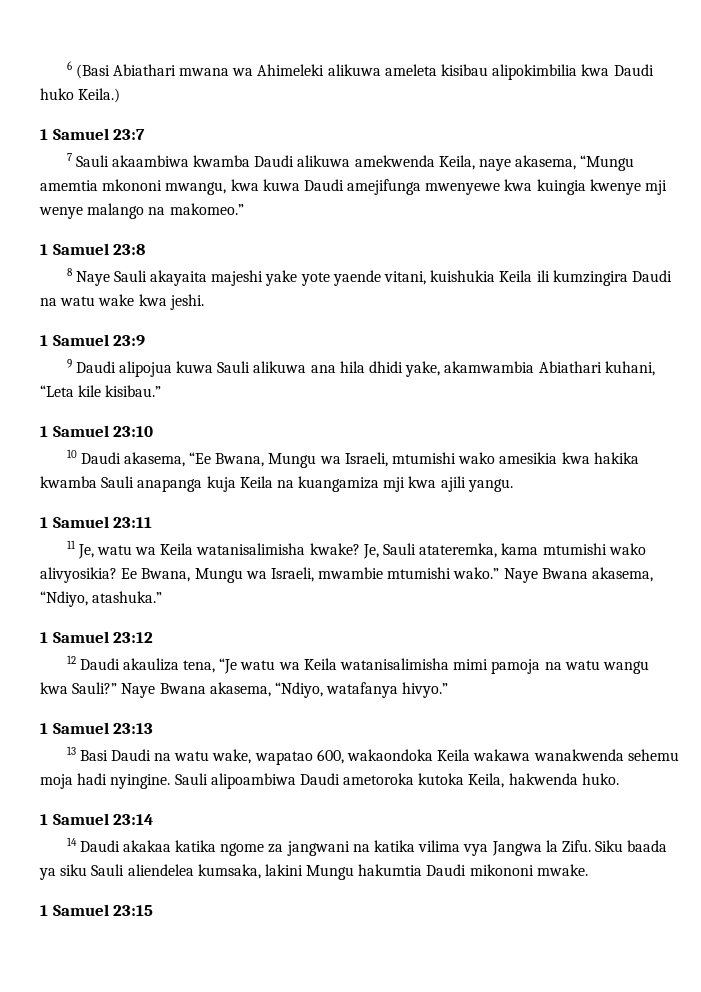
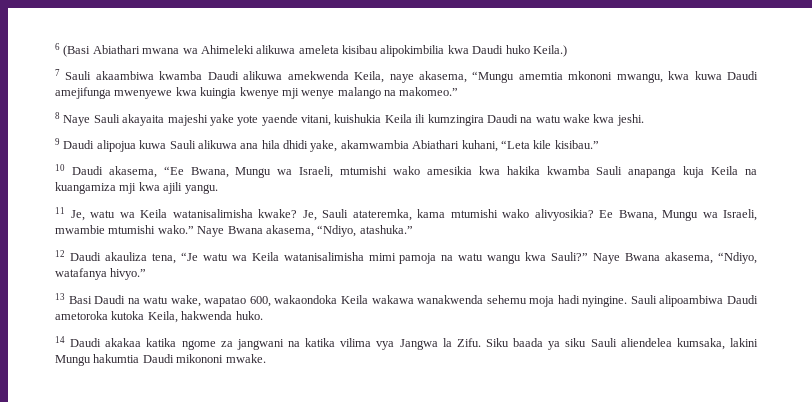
- 1 Samuel 23:7
- 1 Samuel 23:8
- 1 Samuel 23:9
- 1 Samuel 23:10
- 1 Samuel 23:11
- 1 Samuel 23:12
- 1 Samuel 23:13
- 1 Samuel 23:14
- 1 Samuel 23:15

